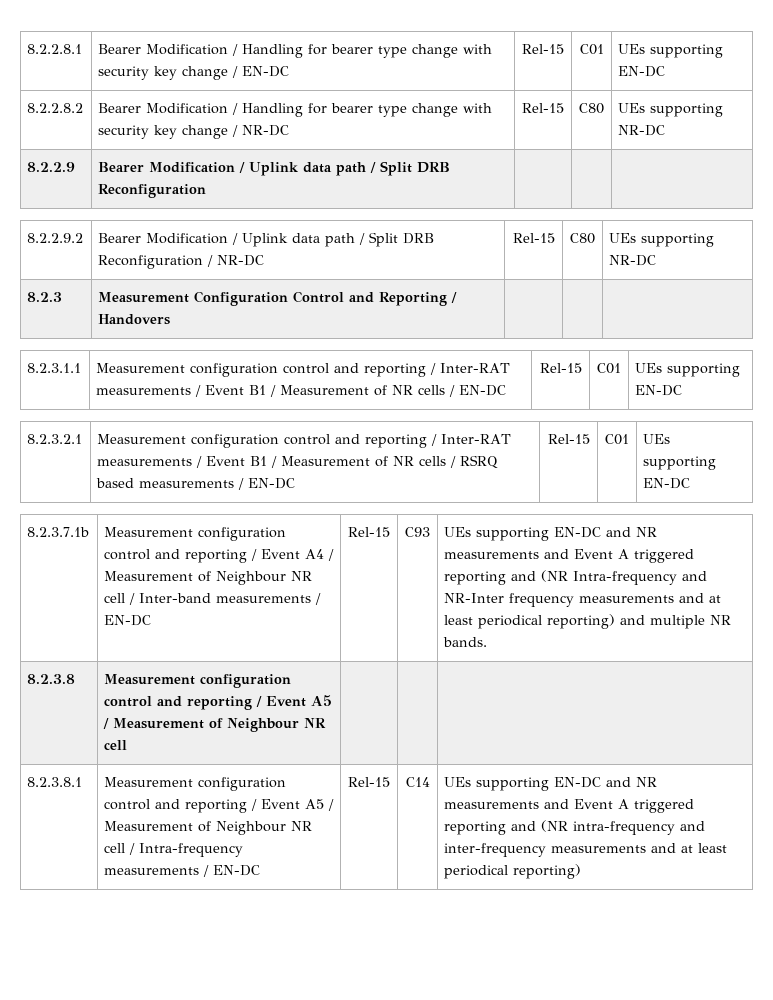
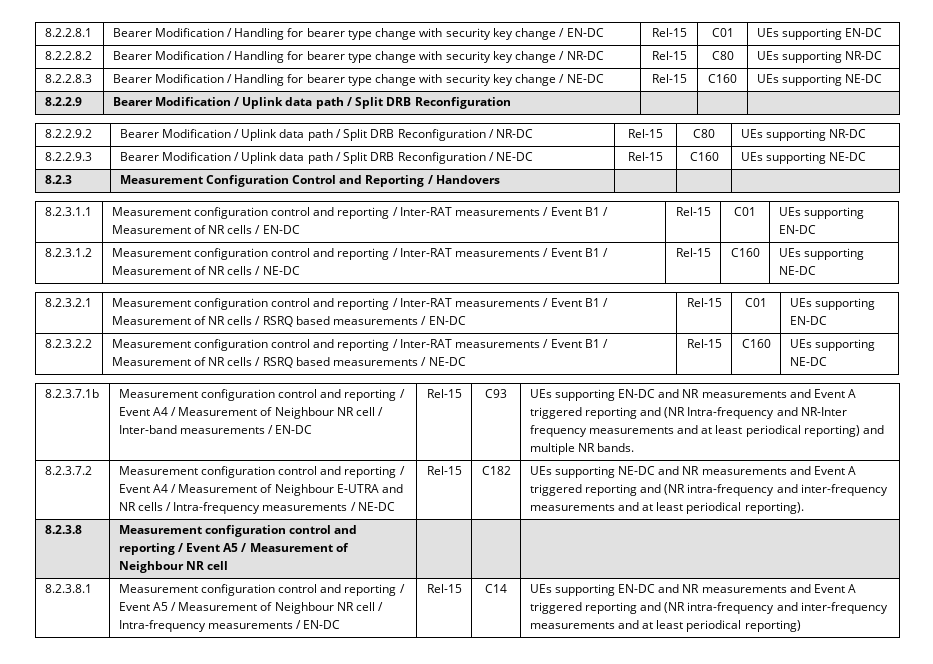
+ 8.2.2.8.3 | Bearer Modification / Handling for bearer type change with security key change / NE-DC | Rel-15 | C160 | UEs supporting NE-DC
+ 8.2.2.9.3 | Bearer Modification / Uplink data path / Split DRB Reconfiguration / NE-DC | Rel-15 | C160 | UEs supporting NE-DC
+ 8.2.3.1.2 | Measurement configuration control and reporting / Inter-RAT measurements / Event B1 / Measurement of NR cells / NE-DC | Rel-15 | C160 | UEs supporting NE-DC
+ 8.2.3.2.2 | Measurement configuration control and reporting / Inter-RAT measurements / Event B1 / Measurement of NR cells / RSRQ based measurements / NE-DC | Rel-15 | C160 | UEs supporting NE-DC
+ 8.2.3.7.2 | Measurement configuration control and reporting / Event A4 / Measurement of Neighbour E-UTRA and NR cells / Intra-frequency measurements / NE-DC | Rel-15 | C182 | UEs supporting NE-DC and NR measurements and Event A triggered reporting and (NR intra-frequency and inter-frequency measurements and at least periodical reporting).

